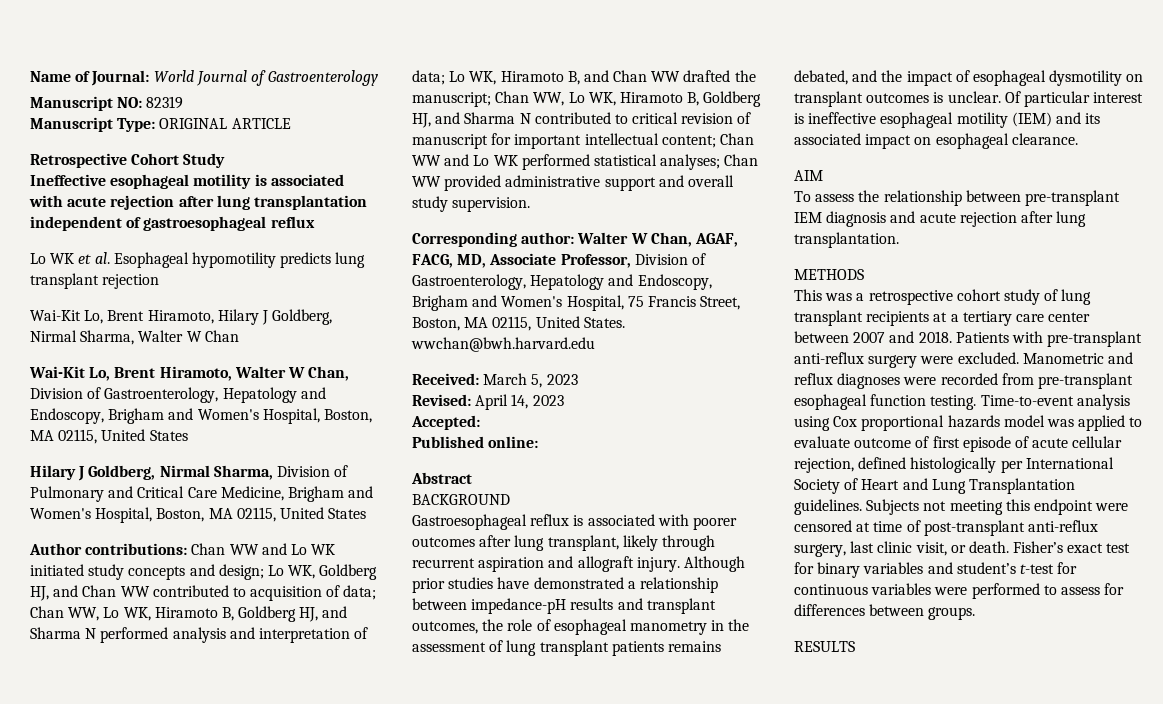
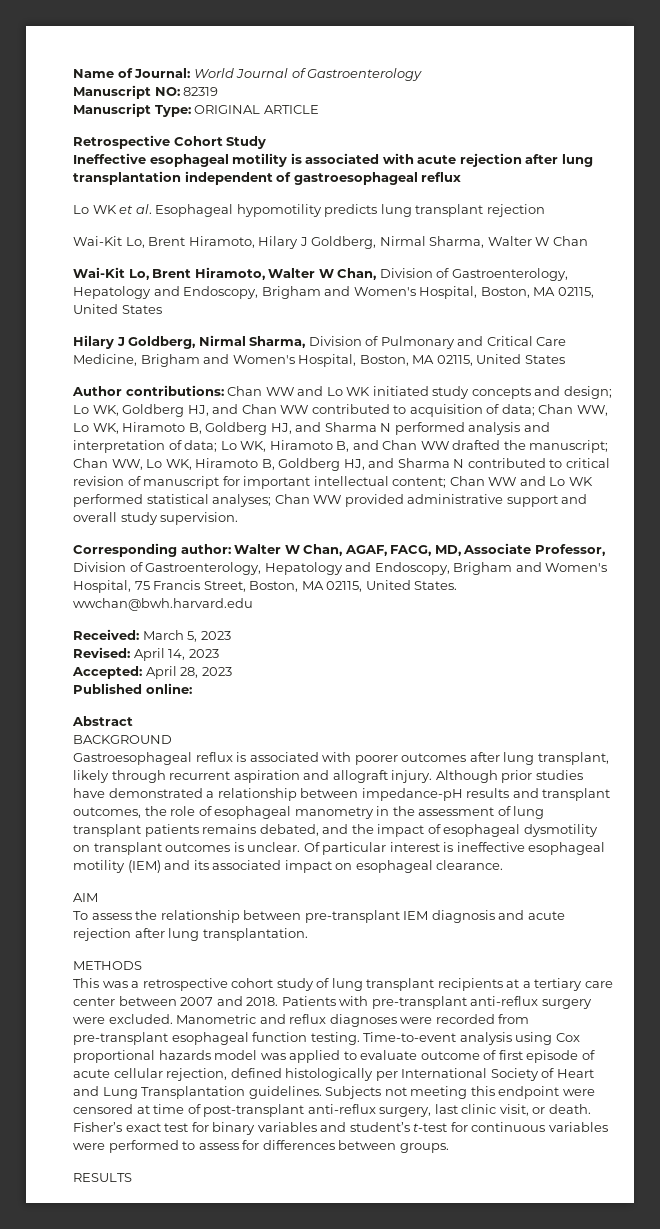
- Accepted:
+ Accepted: April 28, 2023

